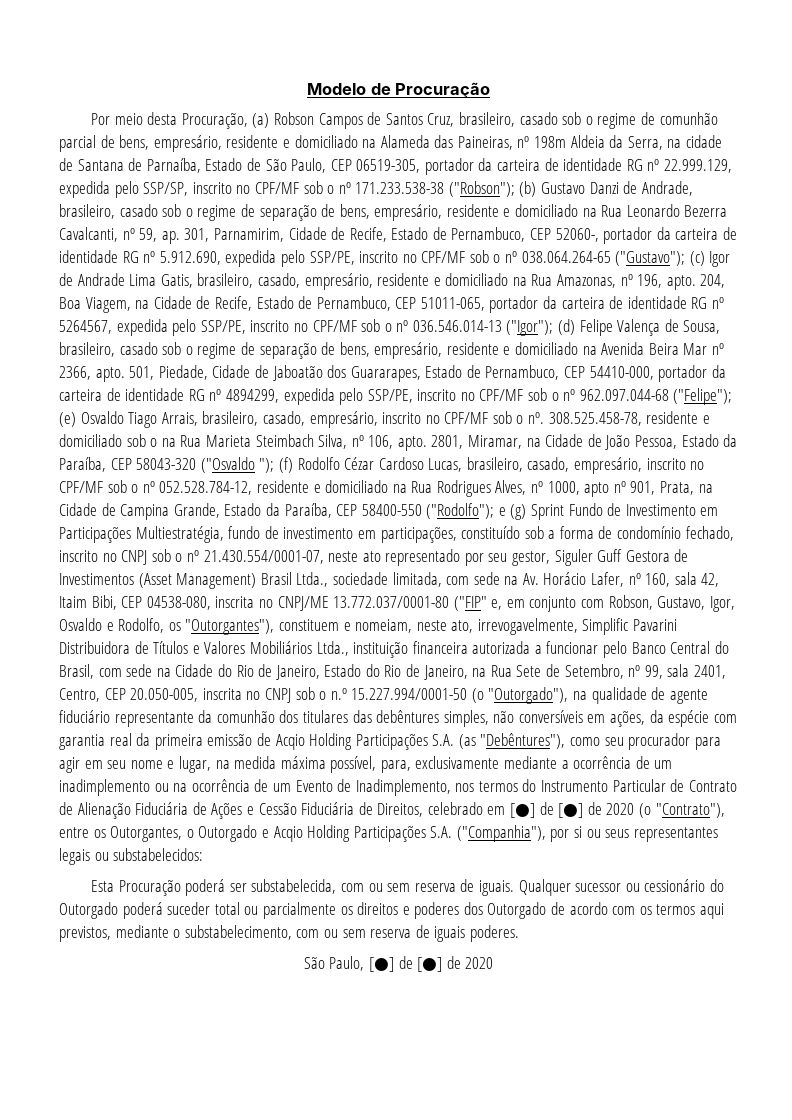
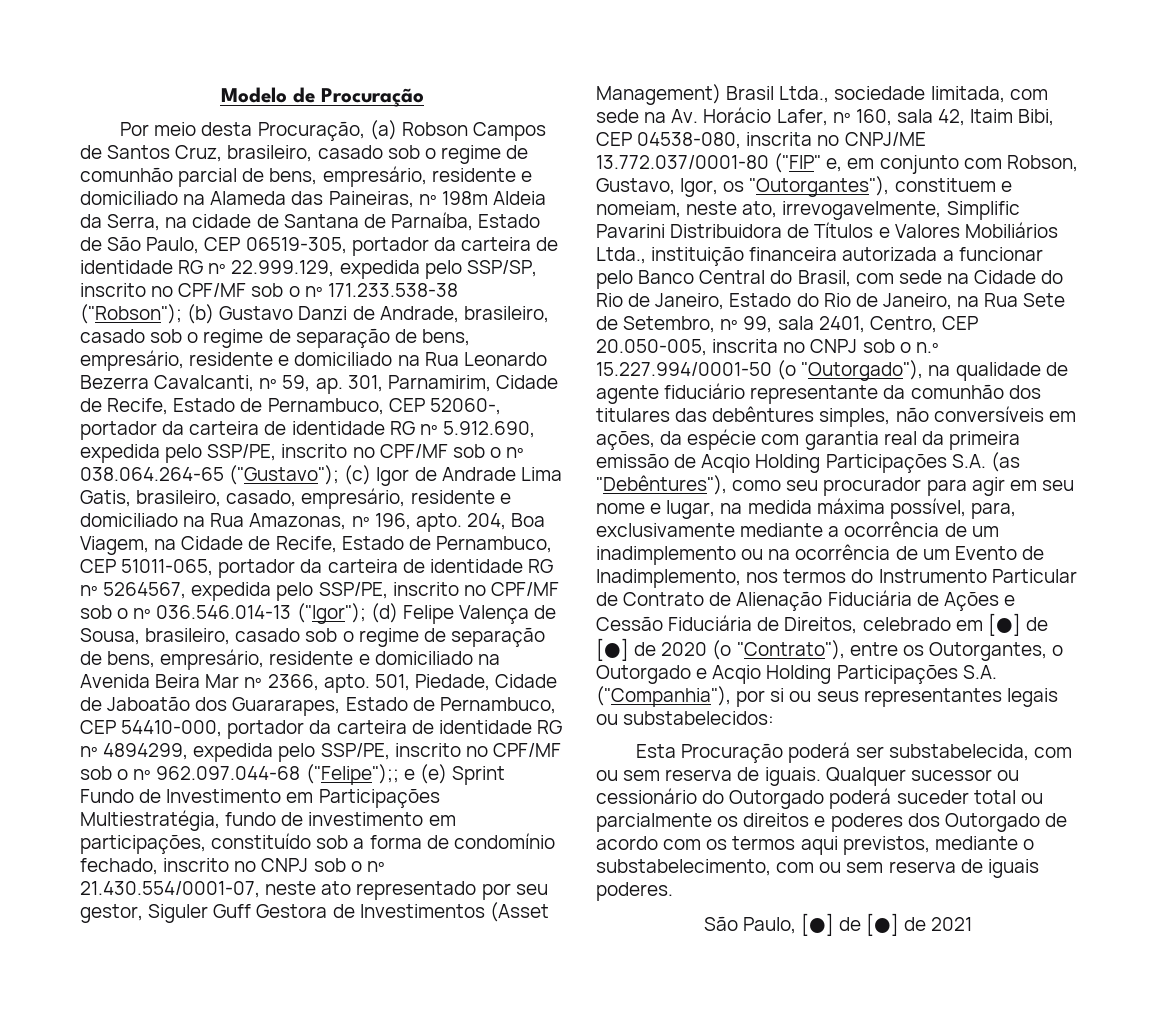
- 501, Piedade, Cidade de Jaboatão dos Guararapes, Estado de Pernambuco, CEP 54410-000, portador da carteira de identidade RG nº 4894299, expedida pelo SSP/PE, inscrito no CPF/MF sob o nº 962.097.044-68 ("Felipe"); (e) Osvaldo Tiago Arrais, brasileiro, casado, empresário, inscrito no CPF/MF sob o nº. 308.525.458-78, residente e domiciliado sob o na Rua Marieta Steimbach Silva, nº 106, apto. 2801, Miramar, na Cidade de João Pessoa, Estado da Paraíba, CEP 58043-320 ("Osvaldo "); (f) Rodolfo Cézar Cardoso Lucas, brasileiro, casado, empresário, inscrito no CPF/MF sob o nº 052.528.784-12, residente e domiciliado na Rua Rodrigues Alves, nº 1000, apto nº 901, Prata, na Cidade de Campina Grande, Estado da Paraíba, CEP 58400-550 ("Rodolfo"); e (g) Sprint Fundo de Investimento em Participações Multiestratégia, fundo de investimento em participações, constituído sob a forma de condomínio fechado, inscrito no CNPJ sob o nº 21.430.554/0001-07, neste ato representado por seu gestor, Siguler Guff Gestora de Investimentos (Asset Management) Brasil Ltda., sociedade limitada, com sede na Av. Horácio Lafer, nº 160, sala 42, Itaim Bibi, CEP 04538-080, inscrita no CNPJ/ME 13.772.037/0001-80 ("FIP" e, em conjunto com Robson, Gustavo, Igor, Osvaldo e Rodolfo, os "Outorgantes"), constituem e nomeiam, neste ato, irrevogavelmente, Simplific Pavarini Distribuidora de Títulos e Valores Mobiliários Ltda., instituição financeira autorizada a funcionar pelo Banco Central do Brasil, com sede na Cidade do Rio de Janeiro, Estado do Rio de Janeiro, na Rua Sete de Setembro, nº 99, sala 2401, Centro, CEP 20.050-005, inscrita no CNPJ sob o n.º 15.227.994/0001-50 (o "Outorgado"), na qualidade de agente fiduciário representante da comunhão dos titulares das debêntures simples, não conversíveis em ações, da espécie com garantia real da primeira emissão de Acqio Holding Participações S.A. (as "Debêntures"), como seu procurador para agir em seu nome e lugar, na medida máxima possível, para, exclusivamente mediante a ocorrência de um inadimplemento ou na ocorrência de um Evento de Inadimplemento, nos termos do Instrumento Particular de Contrato de Alienação Fiduciária de Ações e Cessão Fiduciária de Direitos, celebrado em [●] de [●] de 2020 (o "Contrato"), entre os Outorgantes, o Outorgado e Acqio Holding Participações S.A. ("Companhia"), por si ou seus representantes legais ou substabelecidos:
+ 501, Piedade, Cidade de Jaboatão dos Guararapes, Estado de Pernambuco, CEP 54410-000, portador da carteira de identidade RG nº 4894299, expedida pelo SSP/PE, inscrito no CPF/MF sob o nº 962.097.044-68 ("Felipe");; e (e) Sprint Fundo de Investimento em Participações Multiestratégia, fundo de investimento em participações, constituído sob a forma de condomínio fechado, inscrito no CNPJ sob o nº 21.430.554/0001-07, neste ato representado por seu gestor, Siguler Guff Gestora de Investimentos (Asset Management) Brasil Ltda., sociedade limitada, com sede na Av. Horácio Lafer, nº 160, sala 42, Itaim Bibi, CEP 04538-080, inscrita no CNPJ/ME 13.772.037/0001-80 ("FIP" e, em conjunto com Robson, Gustavo, Igor, os "Outorgantes"), constituem e nomeiam, neste ato, irrevogavelmente, Simplific Pavarini Distribuidora de Títulos e Valores Mobiliários Ltda., instituição financeira autorizada a funcionar pelo Banco Central do Brasil, com sede na Cidade do Rio de Janeiro, Estado do Rio de Janeiro, na Rua Sete de Setembro, nº 99, sala 2401, Centro, CEP 20.050-005, inscrita no CNPJ sob o n.º 15.227.994/0001-50 (o "Outorgado"), na qualidade de agente fiduciário representante da comunhão dos titulares das debêntures simples, não conversíveis em ações, da espécie com garantia real da primeira emissão de Acqio Holding Participações S.A. (as "Debêntures"), como seu procurador para agir em seu nome e lugar, na medida máxima possível, para, exclusivamente mediante a ocorrência de um inadimplemento ou na ocorrência de um Evento de Inadimplemento, nos termos do Instrumento Particular de Contrato de Alienação Fiduciária de Ações e Cessão Fiduciária de Direitos, celebrado em [●] de [●] de 2020 (o "Contrato"), entre os Outorgantes, o Outorgado e Acqio Holding Participações S.A. ("Companhia"), por si ou seus representantes legais ou substabelecidos:
- São Paulo, [●] de [●] de 2020
+ São Paulo, [●] de [●] de 2021

